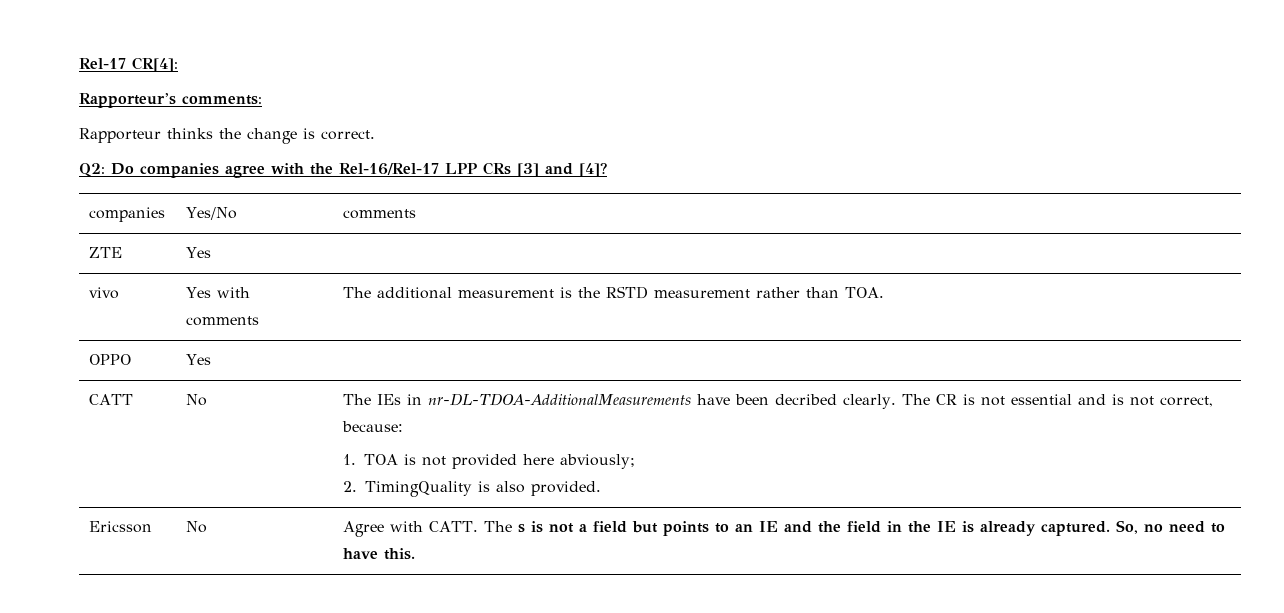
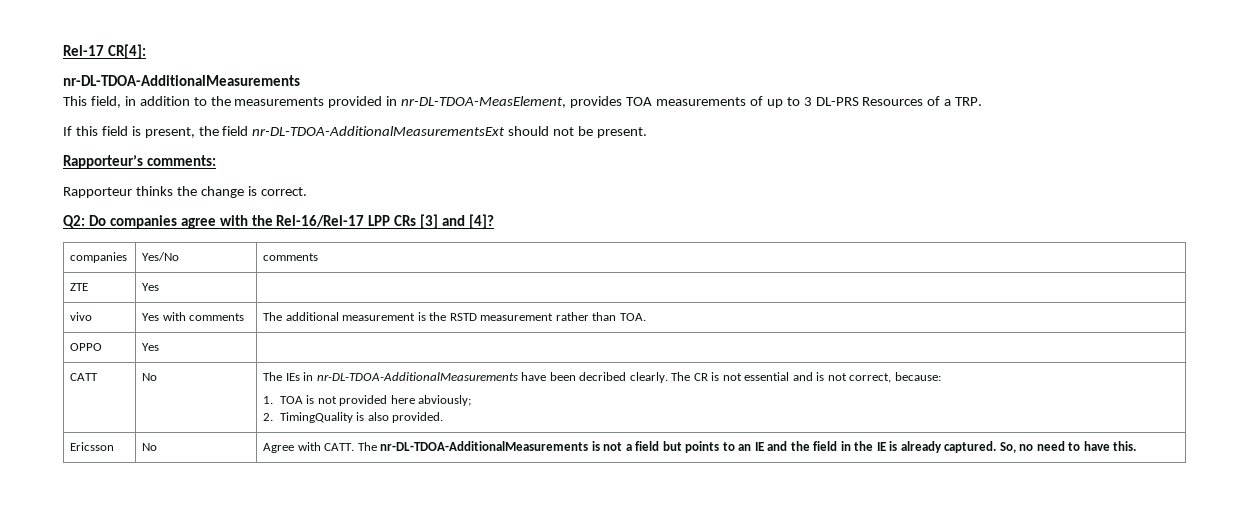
  Rel-17 CR[4]:
+ nr-DL-TDOA-AdditionalMeasurements
+ This field, in addition to the measurements provided in nr-DL-TDOA-MeasElement, provides TOA measurements of up to 3 DL-PRS Resources of a TRP.
+ If this field is present, the field nr-DL-TDOA-AdditionalMeasurementsExt should not be present.
- Ericsson | No | Agree with CATT. The s is not a field but points to an IE and the field in the IE is already captured. So, no need to have this.
+ Ericsson | No | Agree with CATT. The nr-DL-TDOA-AdditionalMeasurements is not a field but points to an IE and the field in the IE is already captured. So, no need to have this.

